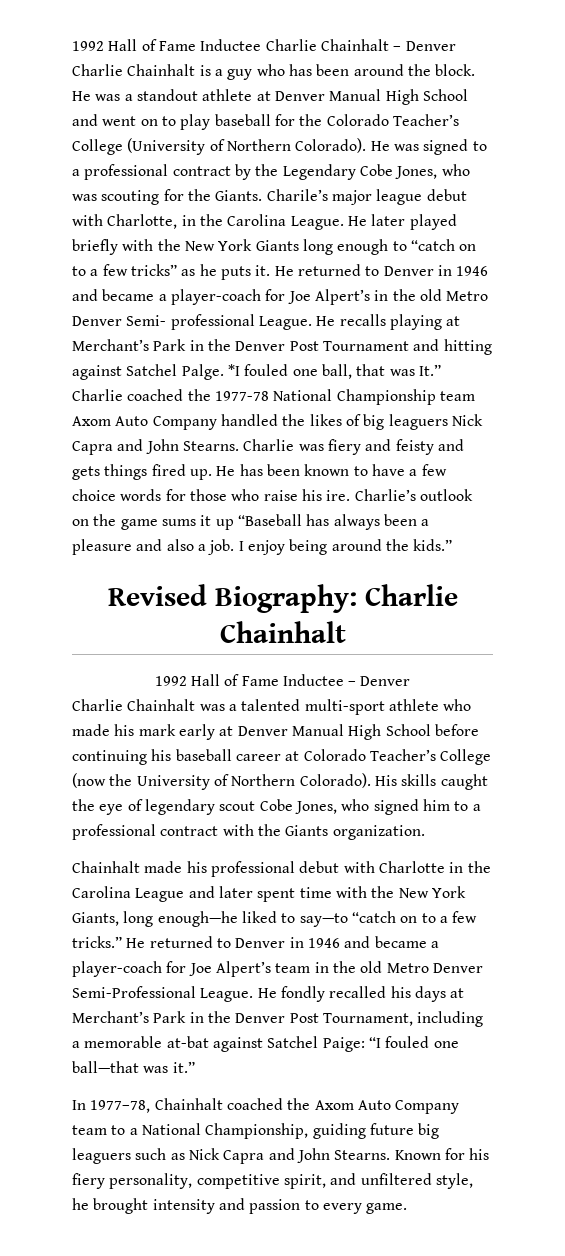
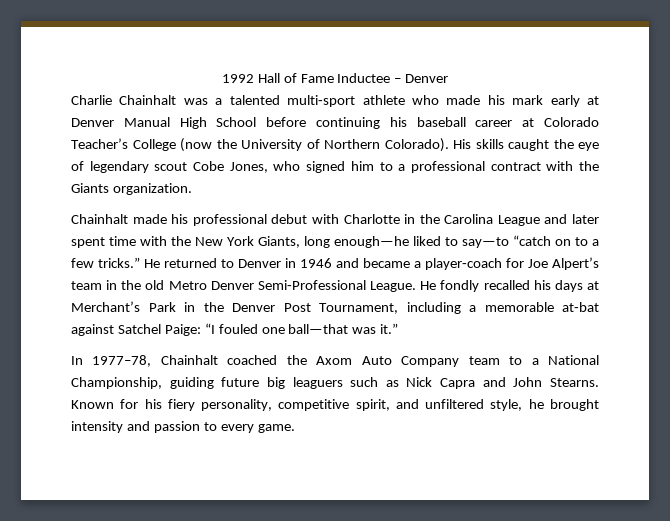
- 1992 Hall of Fame Inductee Charlie Chainhalt – Denver Charlie Chainhalt is a guy who has been around the block. He was a standout athlete at Denver Manual High School and went on to play baseball for the Colorado Teacher’s College (University of Northern Colorado). He was signed to a professional contract by the Legendary Cobe Jones, who was scouting for the Giants. Charile’s major league debut with Charlotte, in the Carolina League. He later played briefly with the New York Giants long enough to “catch on to a few tricks” as he puts it. He returned to Denver in 1946 and became a player-coach for Joe Alpert’s in the old Metro Denver Semi- professional League. He recalls playing at Merchant’s Park in the Denver Post Tournament and hitting against Satchel Palge. *I fouled one ball, that was It.” Charlie coached the 1977-78 National Championship team Axom Auto Company handled the likes of big leaguers Nick Capra and John Stearns. Charlie was fiery and feisty and gets things fired up. He has been known to have a few choice words for those who raise his ire. Charlie’s outlook on the game sums it up “Baseball has always been a pleasure and also a job. I enjoy being around the kids.”
- Revised Biography: Charlie Chainhalt

